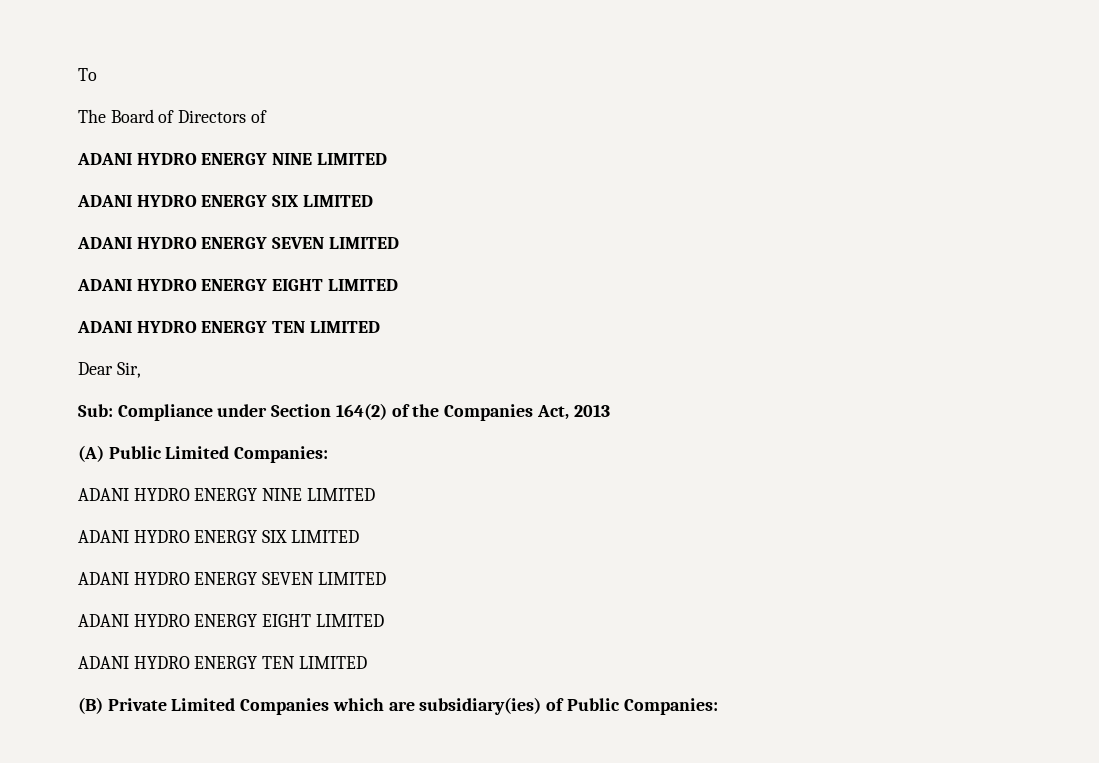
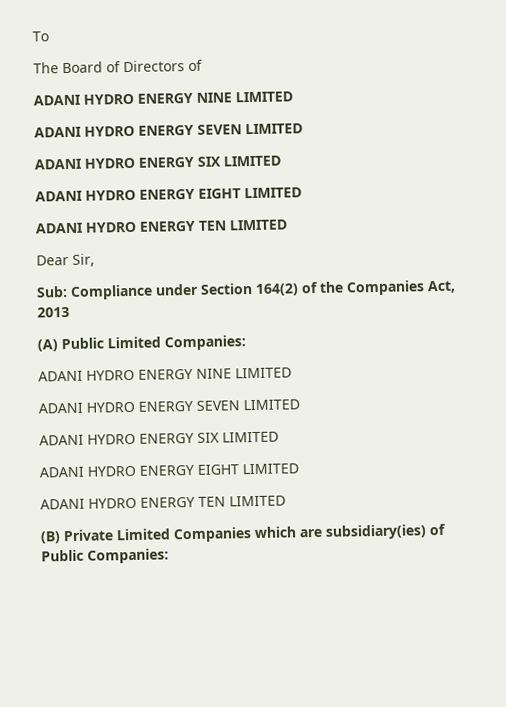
  The Board of Directors of
  ADANI HYDRO ENERGY NINE LIMITED
+ ADANI HYDRO ENERGY SEVEN LIMITED
  ADANI HYDRO ENERGY SIX LIMITED
- ADANI HYDRO ENERGY SEVEN LIMITED
  (A) Public Limited Companies:
  ADANI HYDRO ENERGY NINE LIMITED
+ ADANI HYDRO ENERGY SEVEN LIMITED
  ADANI HYDRO ENERGY SIX LIMITED
- ADANI HYDRO ENERGY SEVEN LIMITED

